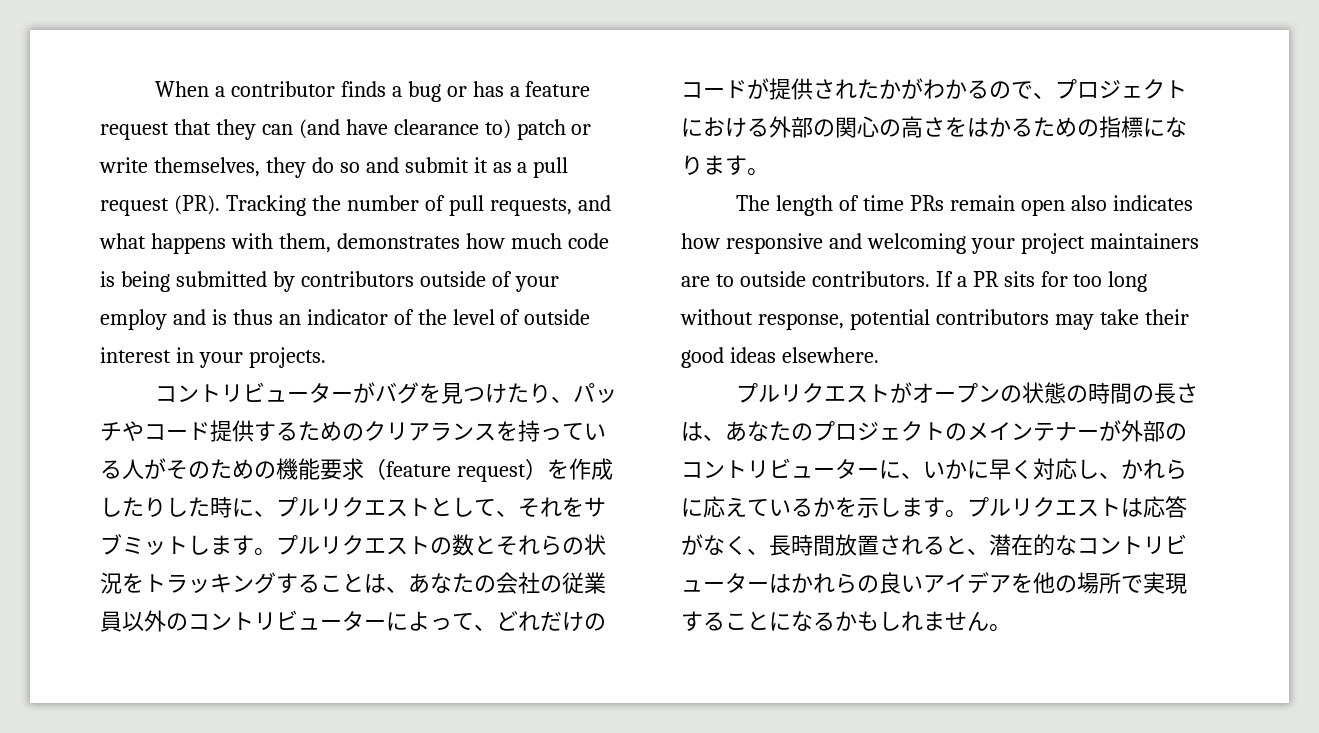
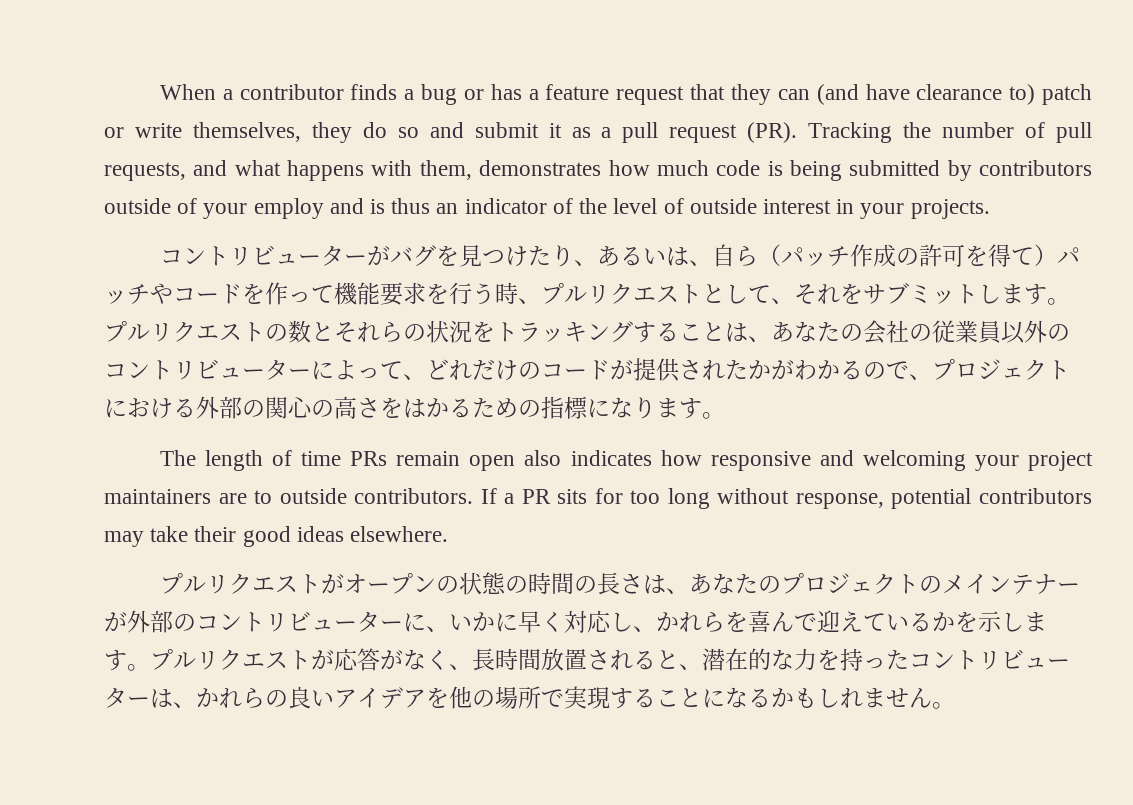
- コントリビューターがバグを見つけたり、パッチやコード提供するためのクリアランスを持っている人がそのための機能要求（feature request）を作成したりした時に、プルリクエストとして、それをサブミットします。
+ コントリビューターがバグを見つけたり、あるいは、自ら（パッチ作成の許可を得て）パッチやコードを作って機能要求を行う時、プルリクエストとして、それをサブミットします。
- プルリクエストがオープンの状態の時間の長さは、あなたのプロジェクトのメインテナーが外部のコントリビューターに、いかに早く対応し、かれらに応えているかを示します。
+ プルリクエストがオープンの状態の時間の長さは、あなたのプロジェクトのメインテナーが外部のコントリビューターに、いかに早く対応し、かれらを喜んで迎えているかを示します。
- プルリクエストは応答がなく、長時間放置されると、潜在的なコントリビューターはかれらの良いアイデアを他の場所で実現することになるかもしれません。
+ プルリクエストが応答がなく、長時間放置されると、潜在的な力を持ったコントリビューターは、かれらの良いアイデアを他の場所で実現することになるかもしれません。

